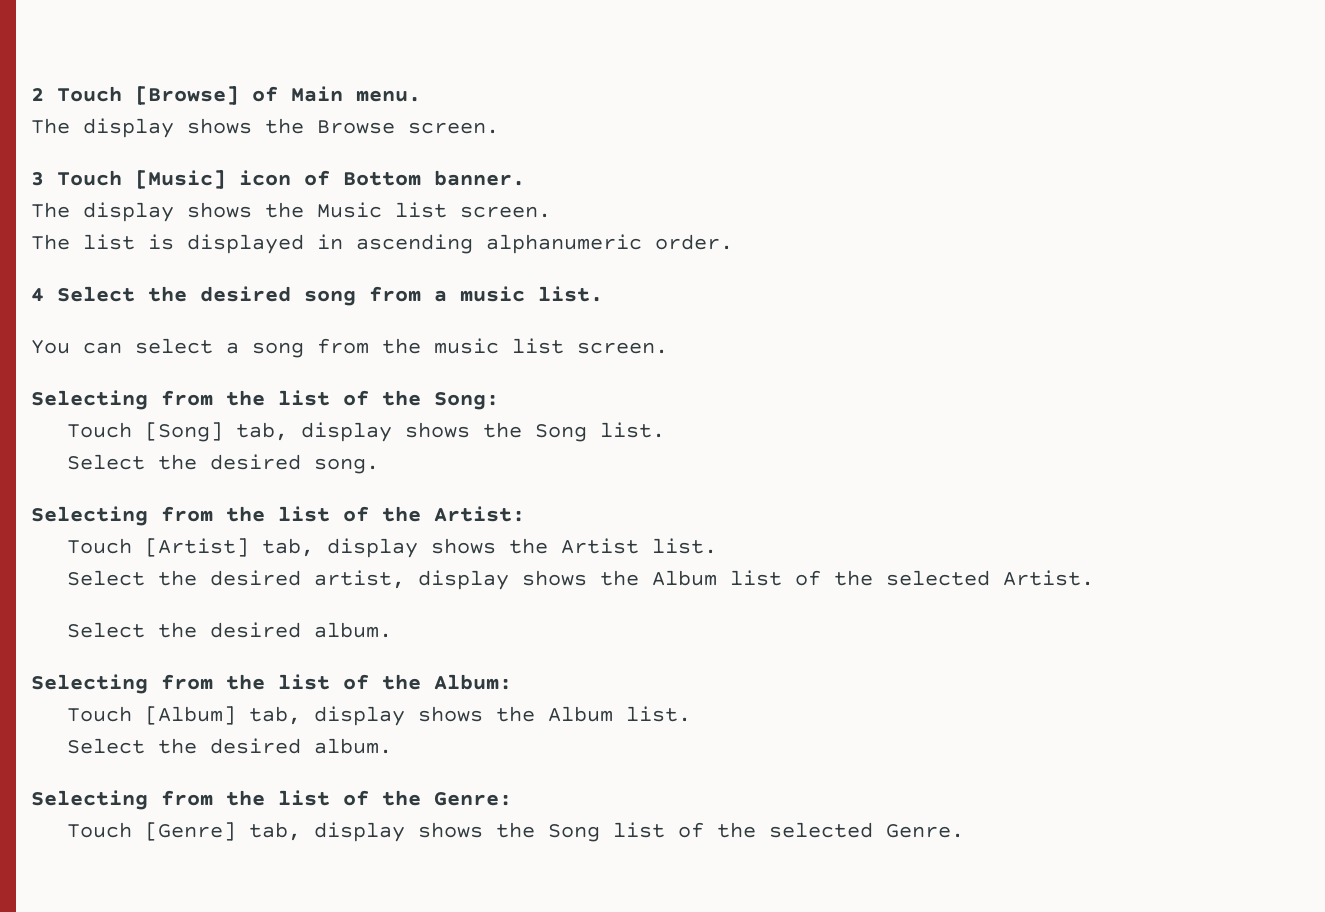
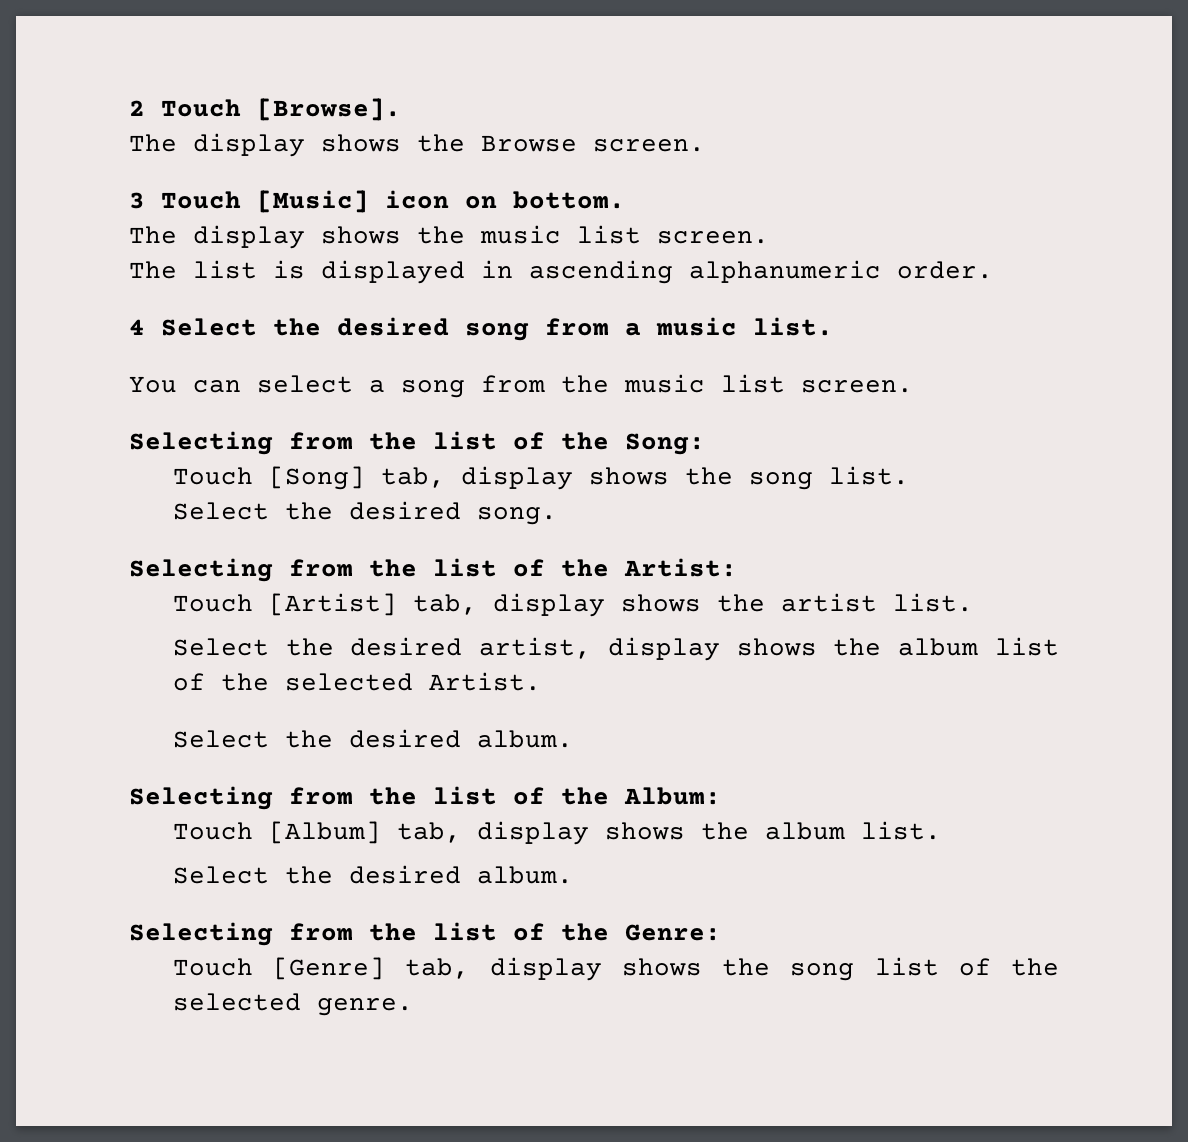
- 2 Touch [Browse] of Main menu.
+ 2 Touch [Browse].
- 3 Touch [Music] icon of Bottom banner.
- The display shows the Music list screen.
+ 3 Touch [Music] icon on bottom.
+ The display shows the music list screen.
- Touch [Song] tab, display shows the Song list.
+ Touch [Song] tab, display shows the song list.
- Touch [Artist] tab, display shows the Artist list.
+ Touch [Artist] tab, display shows the artist list.
- Select the desired artist, display shows the Album list of the selected Artist.
+ Select the desired artist, display shows the album list of the selected Artist.
- Touch [Album] tab, display shows the Album list.
+ Touch [Album] tab, display shows the album list.
- Touch [Genre] tab, display shows the Song list of the selected Genre.
+ Touch [Genre] tab, display shows the song list of the selected genre.

